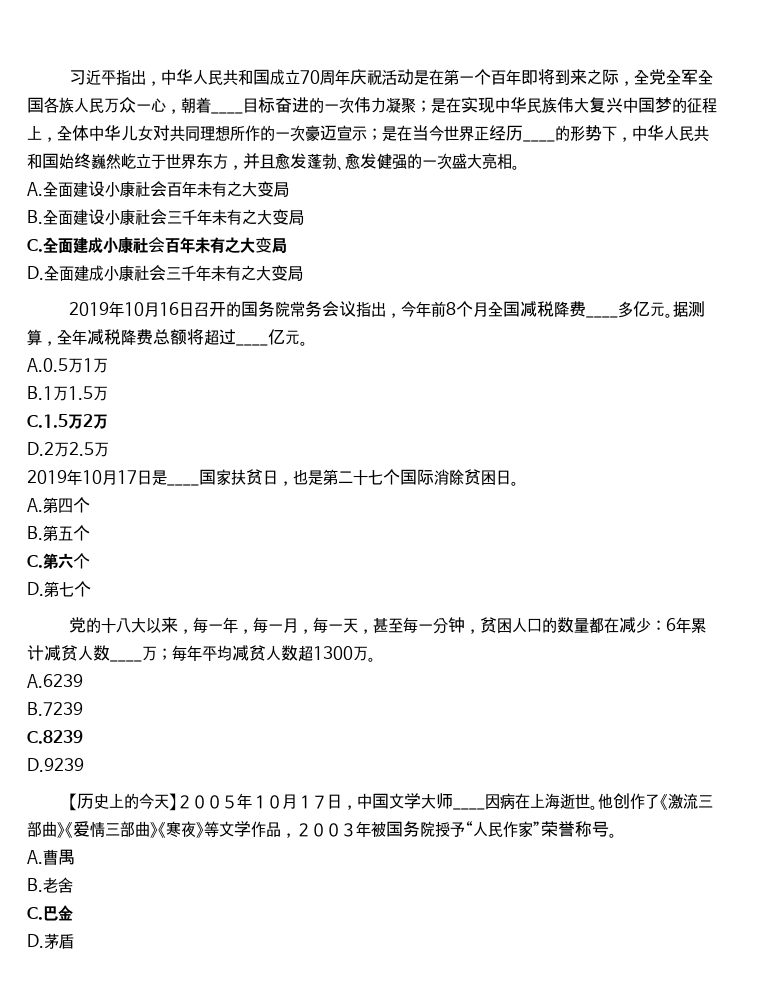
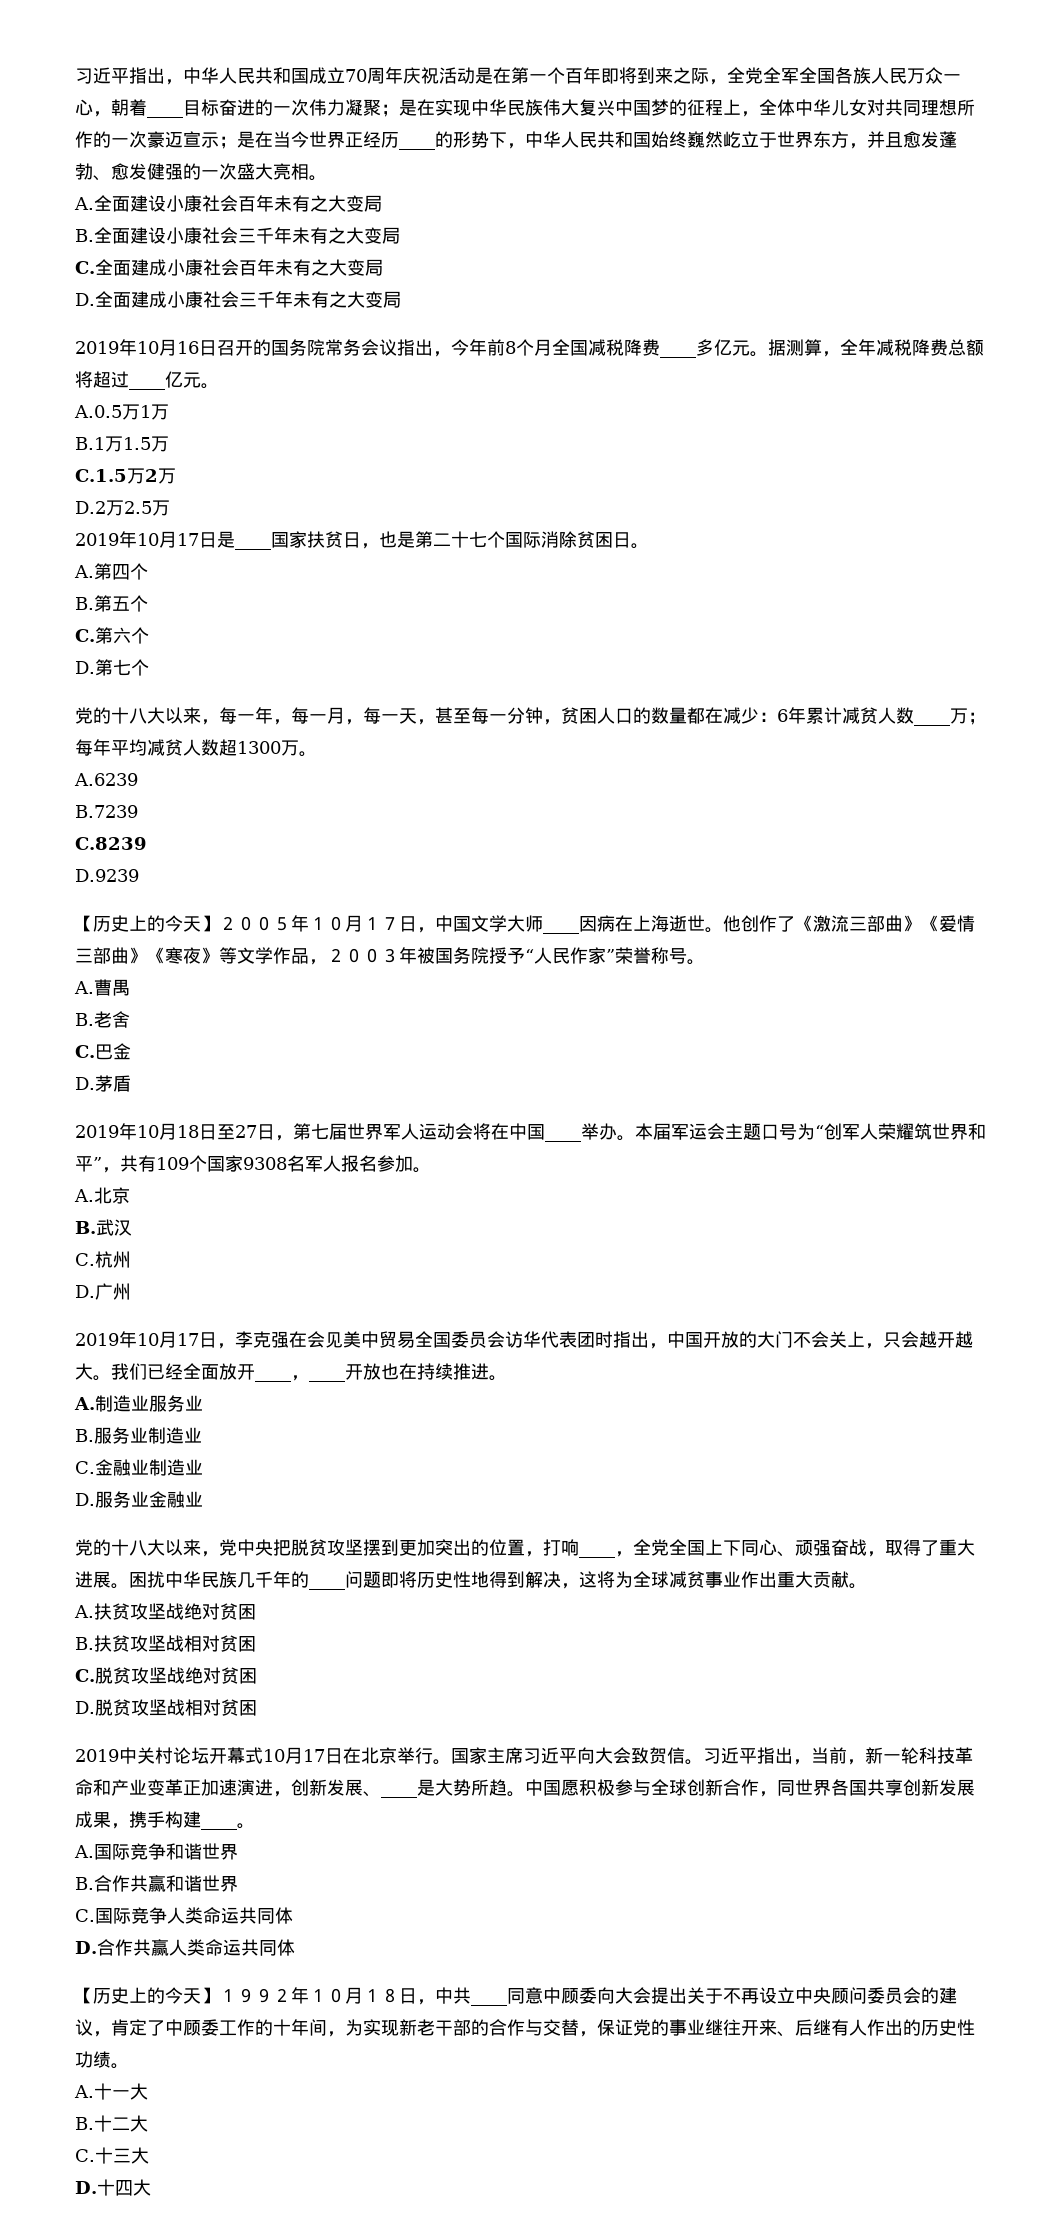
+ 2019年10月18日至27日，第七届世界军人运动会将在中国____举办。本届军运会主题口号为“创军人荣耀筑世界和平”，共有109个国家9308名军人报名参加。
+ A.北京
+ B.武汉
+ C.杭州
+ D.广州
+ 2019年10月17日，李克强在会见美中贸易全国委员会访华代表团时指出，中国开放的大门不会关上，只会越开越大。我们已经全面放开____，____开放也在持续推进。
+ A.制造业服务业
+ B.服务业制造业
+ C.金融业制造业
+ D.服务业金融业
+ 党的十八大以来，党中央把脱贫攻坚摆到更加突出的位置，打响____，全党全国上下同心、顽强奋战，取得了重大进展。困扰中华民族几千年的____问题即将历史性地得到解决，这将为全球减贫事业作出重大贡献。
+ A.扶贫攻坚战绝对贫困
+ B.扶贫攻坚战相对贫困
+ C.脱贫攻坚战绝对贫困
+ D.脱贫攻坚战相对贫困
+ 2019中关村论坛开幕式10月17日在北京举行。国家主席习近平向大会致贺信。习近平指出，当前，新一轮科技革命和产业变革正加速演进，创新发展、____是大势所趋。中国愿积极参与全球创新合作，同世界各国共享创新发展成果，携手构建____。
+ A.国际竞争和谐世界
+ B.合作共赢和谐世界
+ C.国际竞争人类命运共同体
+ D.合作共赢人类命运共同体
+ 【历史上的今天】１９９２年１０月１８日，中共____同意中顾委向大会提出关于不再设立中央顾问委员会的建议，肯定了中顾委工作的十年间，为实现新老干部的合作与交替，保证党的事业继往开来、后继有人作出的历史性功绩。
+ A.十一大
+ B.十二大
+ C.十三大
+ D.十四大

